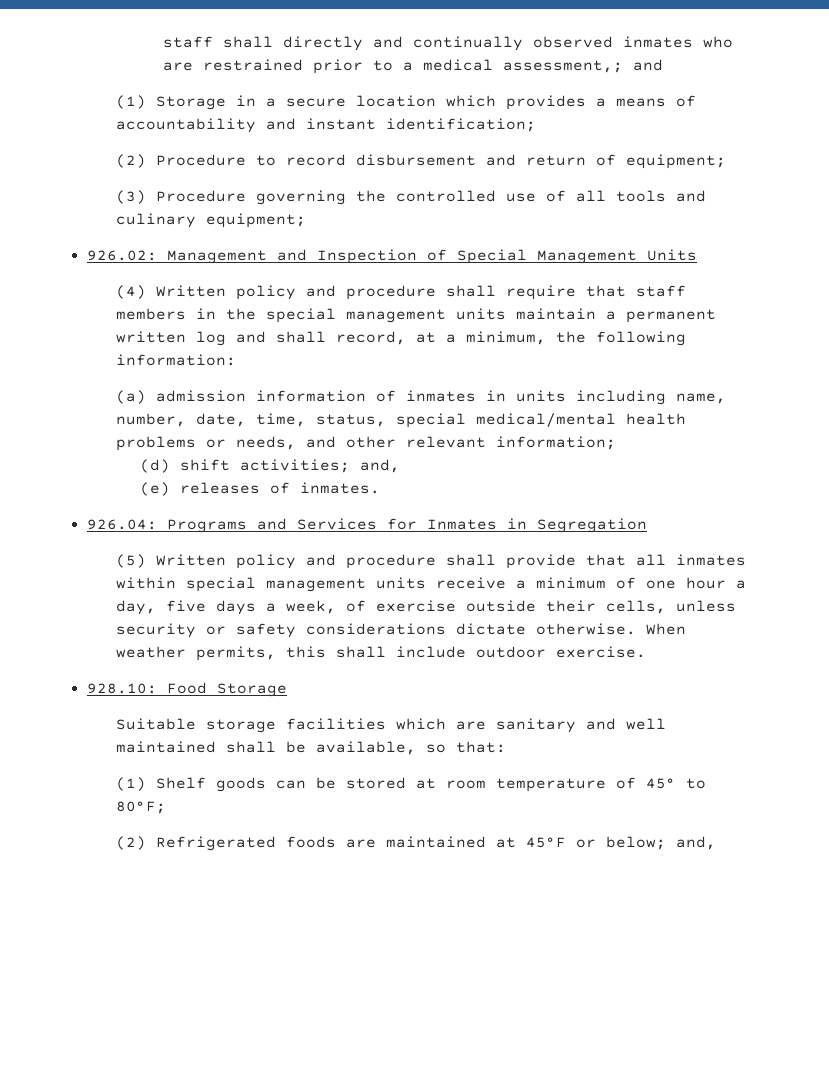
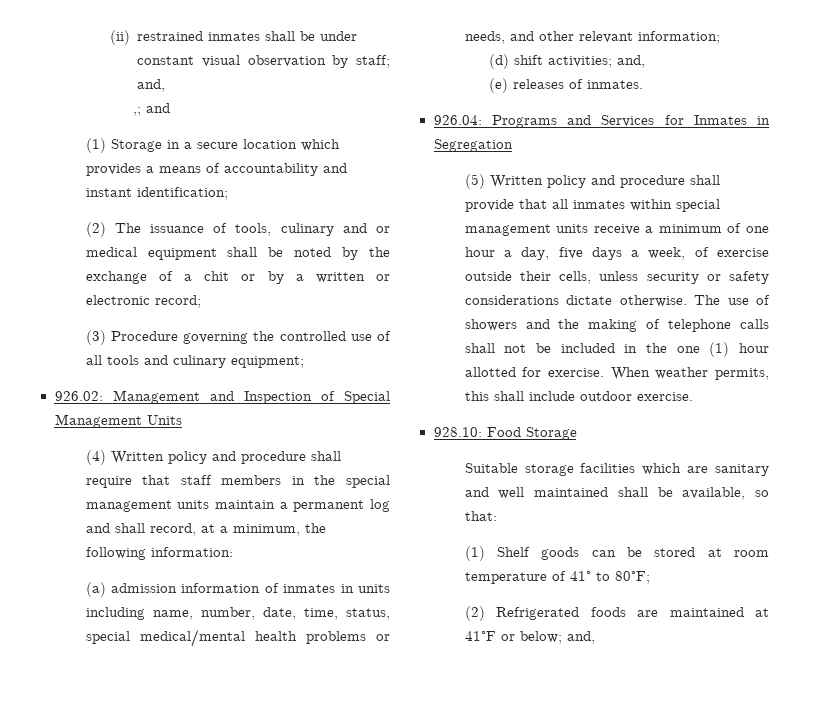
- staff shall directly and continually observed inmates who are restrained prior to a medical assessment,; and
+ (ii) restrained inmates shall be under constant visual observation by staff; and,
+ ,; and
- (2) Procedure to record disbursement and return of equipment;
+ (2) The issuance of tools, culinary and or medical equipment shall be noted by the exchange of a chit or by a written or electronic record;
- (4) Written policy and procedure shall require that staff members in the special management units maintain a permanent written log and shall record, at a minimum, the following information:
+ (4) Written policy and procedure shall require that staff members in the special management units maintain a permanent log and shall record, at a minimum, the following information:
+ The use of showers and the making of telephone calls shall not be included in the one (1) hour allotted for exercise.
- (1) Shelf goods can be stored at room temperature of 45° to 80°F;
+ (1) Shelf goods can be stored at room temperature of 41° to 80°F;
- (2) Refrigerated foods are maintained at 45°F or below; and,
+ (2) Refrigerated foods are maintained at 41°F or below; and,

